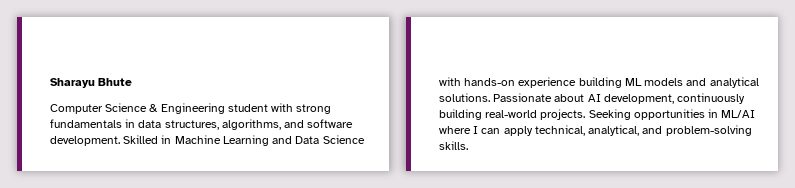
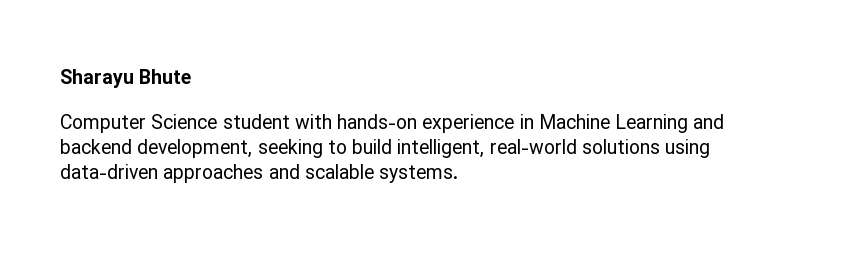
- Computer Science & Engineering student with strong fundamentals in data structures, algorithms, and software development. Skilled in Machine Learning and Data Science with hands-on experience building ML models and analytical solutions. Passionate about AI development, continuously building real-world projects. Seeking opportunities in ML/AI where I can apply technical, analytical, and problem-solving skills.
+ Computer Science student with hands-on experience in Machine Learning and backend development, seeking to build intelligent, real-world solutions using data-driven approaches and scalable systems.

